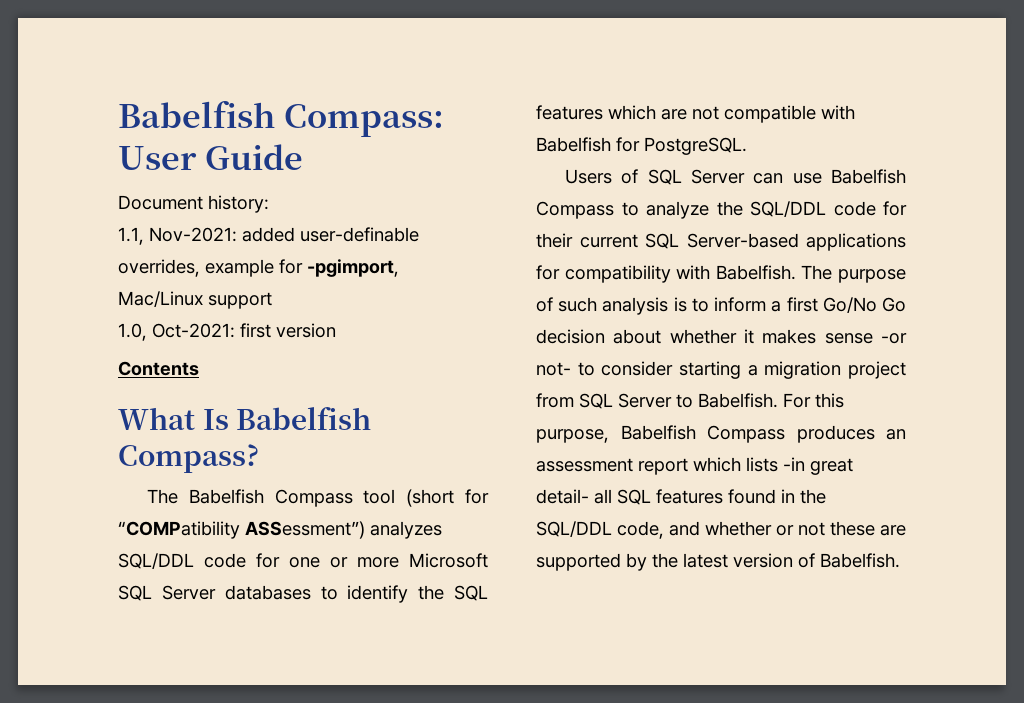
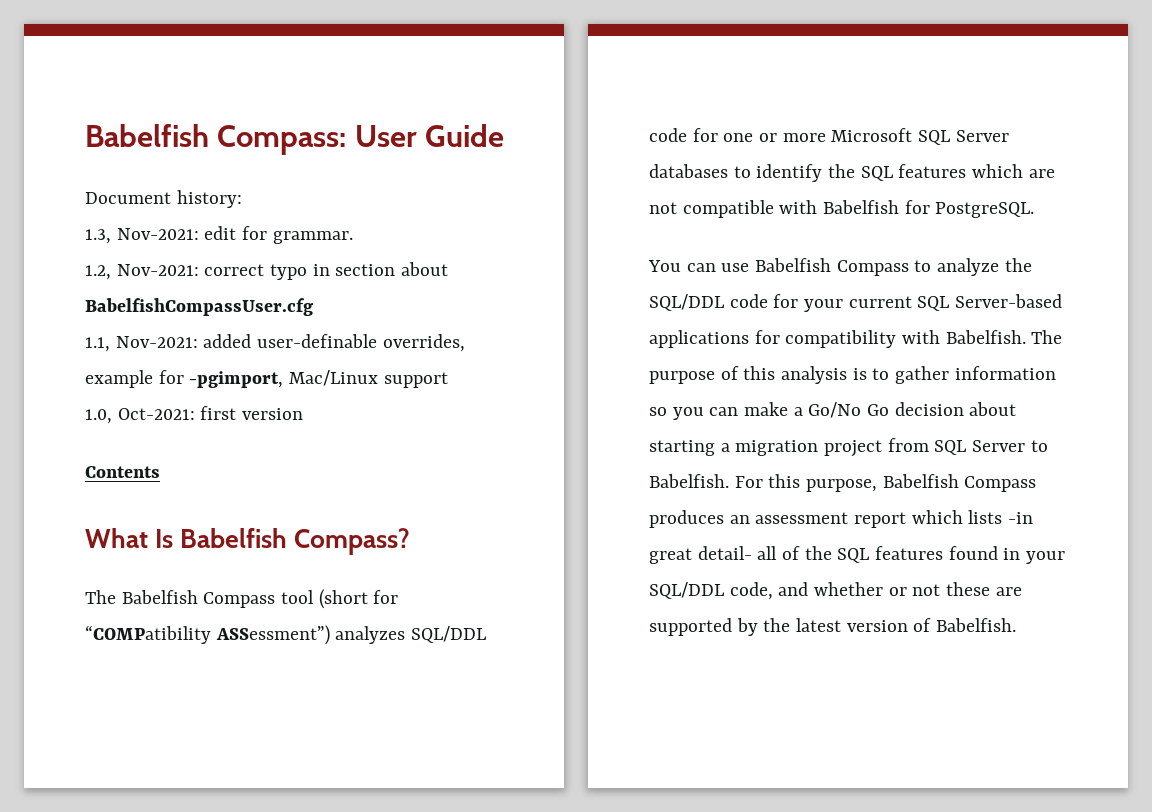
+ 1.3, Nov-2021: edit for grammar.
+ 1.2, Nov-2021: correct typo in section about BabelfishCompassUser.cfg
- Users of SQL Server can use Babelfish Compass to analyze the SQL/DDL code for their current SQL Server-based applications for compatibility with Babelfish.
+ You can use Babelfish Compass to analyze the SQL/DDL code for your current SQL Server-based applications for compatibility with Babelfish.
- The purpose of such analysis is to inform a first Go/No Go decision about whether it makes sense -or not- to consider starting a migration project from SQL Server to Babelfish.
+ The purpose of this analysis is to gather information so you can make a Go/No Go decision about starting a migration project from SQL Server to Babelfish.
- For this purpose, Babelfish Compass produces an assessment report which lists -in great detail- all SQL features found in the SQL/DDL code, and whether or not these are supported by the latest version of Babelfish.
+ For this purpose, Babelfish Compass produces an assessment report which lists -in great detail- all of the SQL features found in your SQL/DDL code, and whether or not these are supported by the latest version of Babelfish.

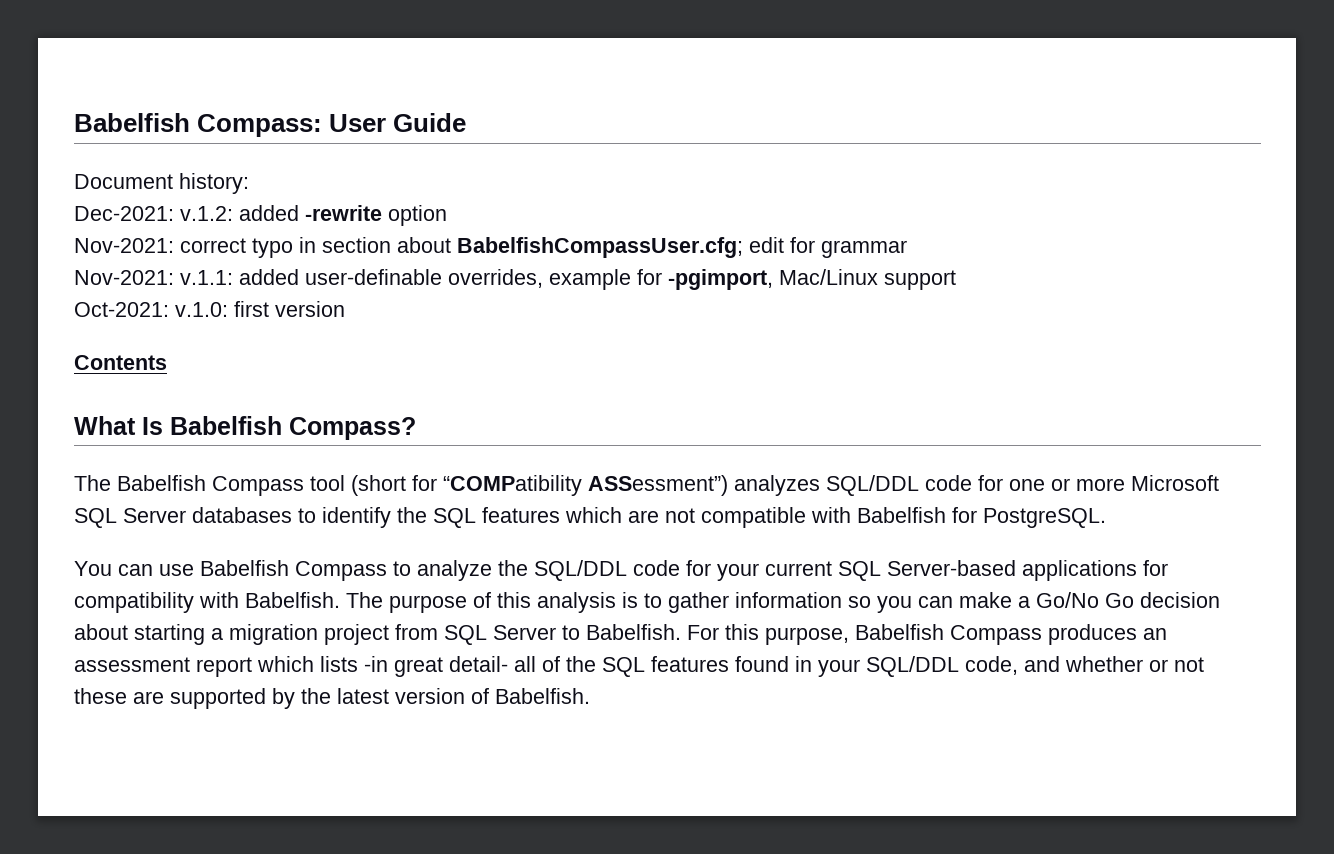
- 1.3, Nov-2021: edit for grammar.
- 1.2, Nov-2021: correct typo in section about BabelfishCompassUser.cfg
- 1.1, Nov-2021: added user-definable overrides, example for -pgimport, Mac/Linux support
+ Dec-2021: v.1.2: added -rewrite option
+ Nov-2021: correct typo in section about BabelfishCompassUser.cfg; edit for grammar
+ Nov-2021: v.1.1: added user-definable overrides, example for -pgimport, Mac/Linux support
- 1.0, Oct-2021: first version
+ Oct-2021: v.1.0: first version

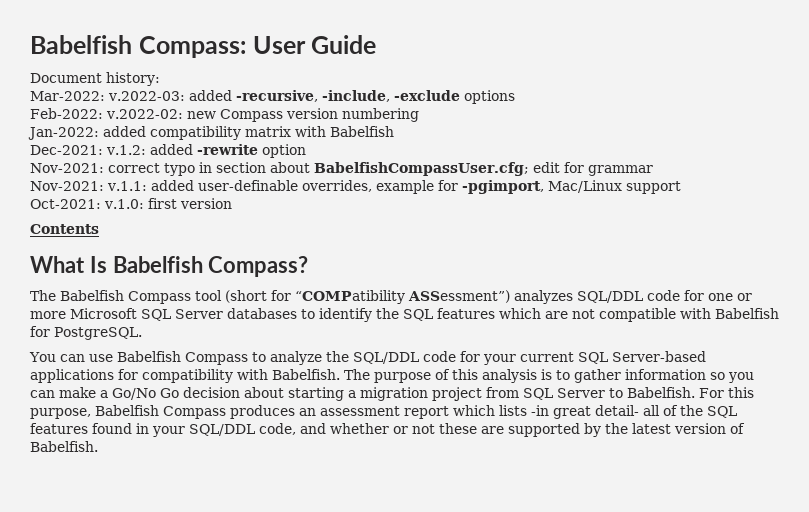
+ Mar-2022: v.2022-03: added -recursive, -include, -exclude options
+ Feb-2022: v.2022-02: new Compass version numbering
+ Jan-2022: added compatibility matrix with Babelfish

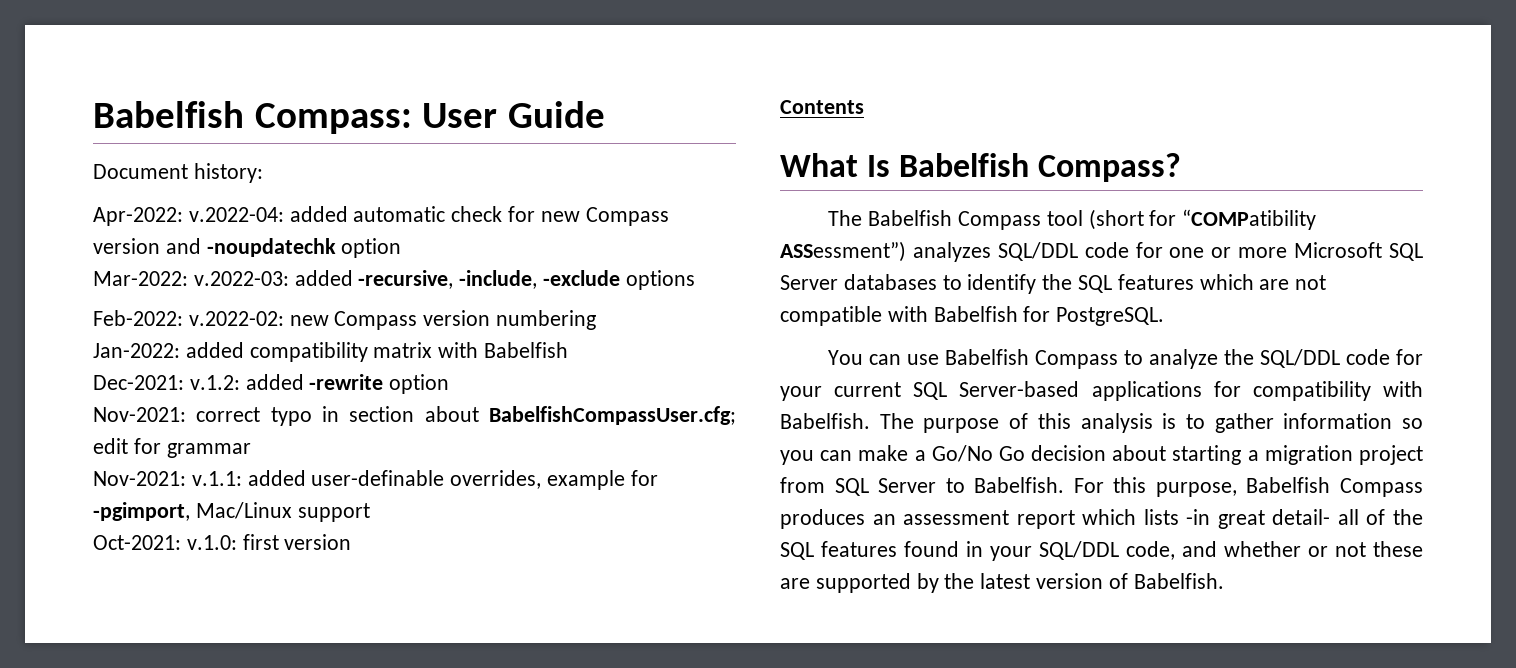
+ Apr-2022: v.2022-04: added automatic check for new Compass version and -noupdatechk option

